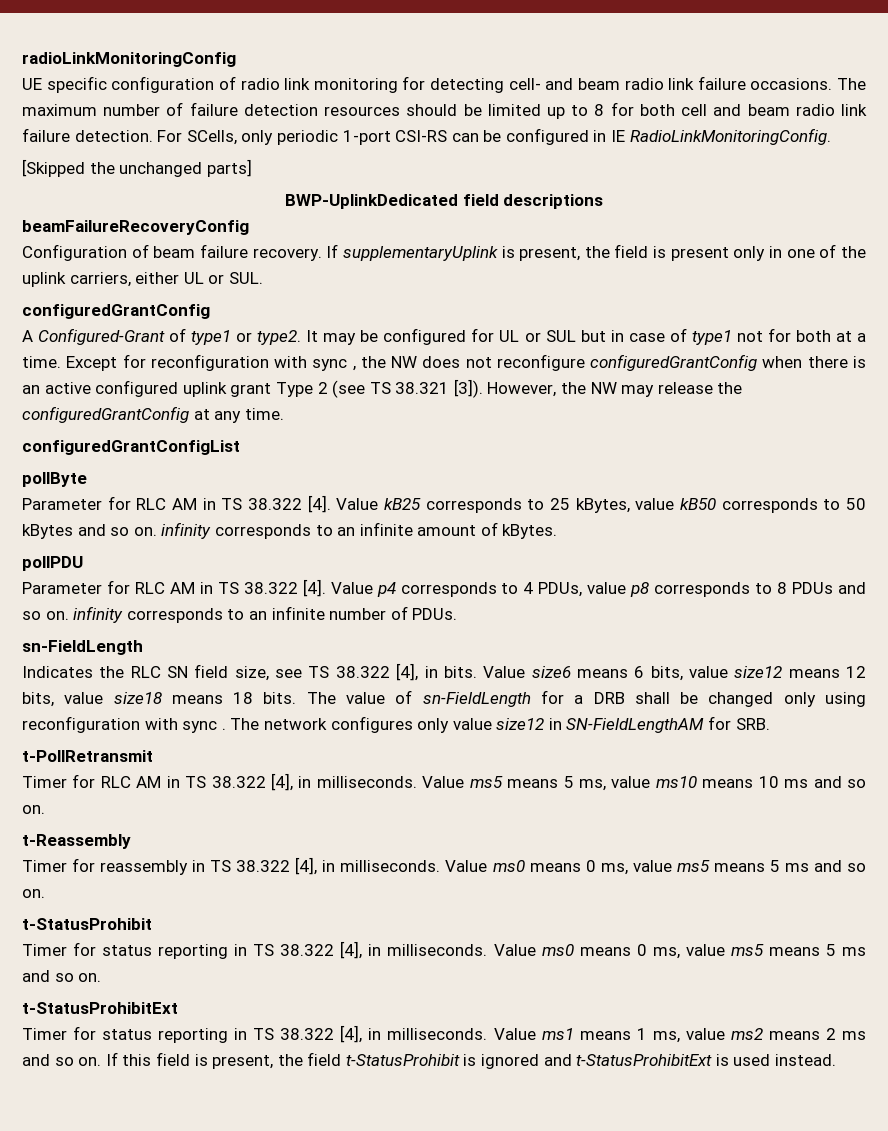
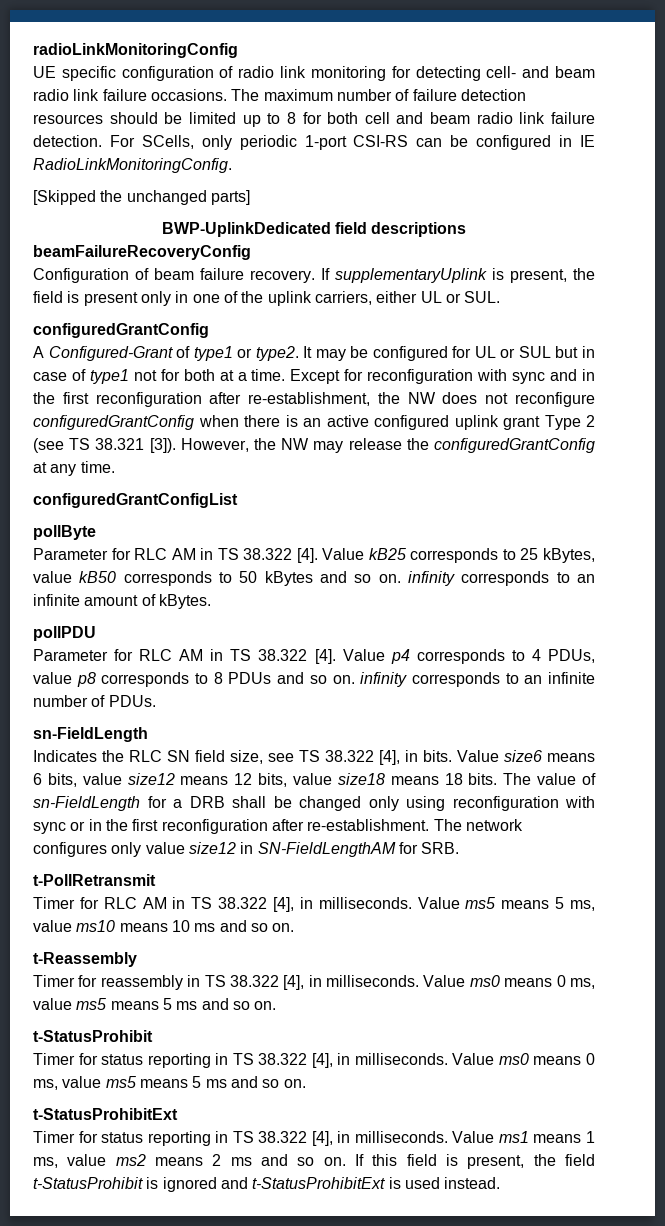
- Except for reconfiguration with sync , the NW does not reconfigure configuredGrantConfig when there is an active configured uplink grant Type 2 (see TS 38.321 [3]).
+ Except for reconfiguration with sync and in the first reconfiguration after re-establishment, the NW does not reconfigure configuredGrantConfig when there is an active configured uplink grant Type 2 (see TS 38.321 [3]).
- The value of sn-FieldLength for a DRB shall be changed only using reconfiguration with sync .
+ The value of sn-FieldLength for a DRB shall be changed only using reconfiguration with sync or in the first reconfiguration after re-establishment.

